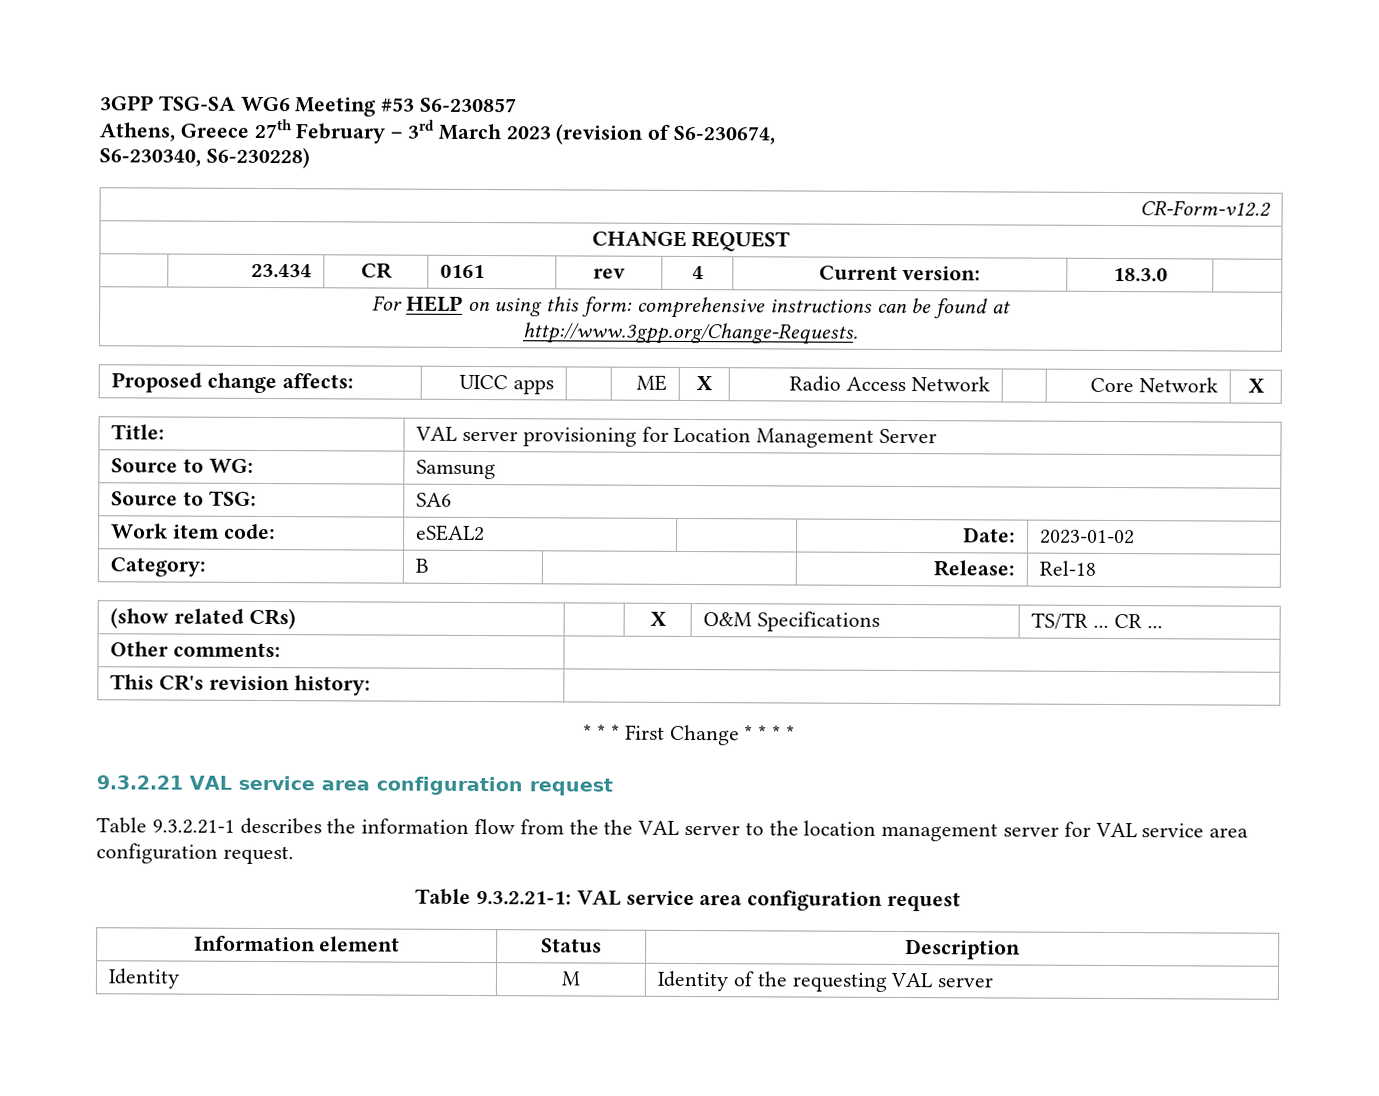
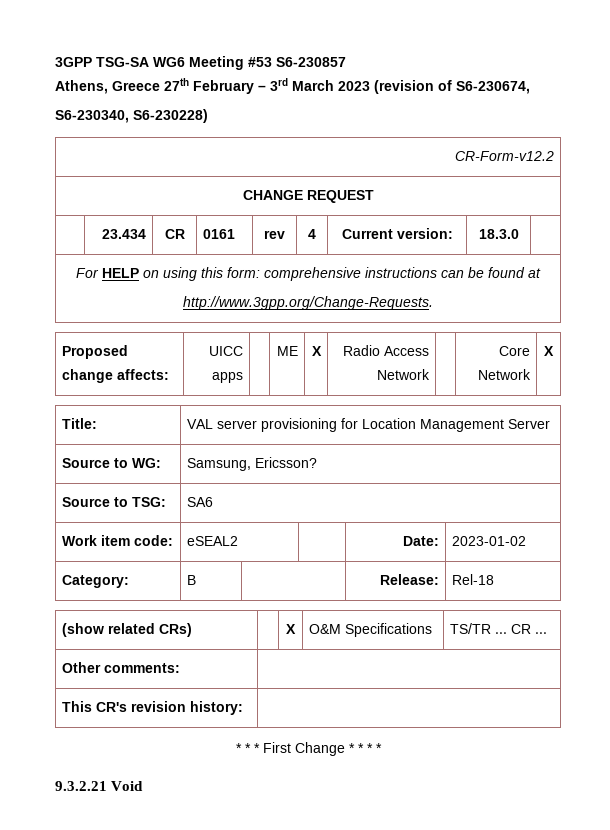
- Source to WG: | Samsung
+ Source to WG: | Samsung, Ericsson?
- 9.3.2.21 VAL service area configuration request
- Table 9.3.2.21-1 describes the information flow from the the VAL server to the location management server for VAL service area configuration request.
- Table 9.3.2.21-1: VAL service area configuration request
- Information element | Status | Description
- Identity | M | Identity of the requesting VAL server
+ 9.3.2.21 Void

